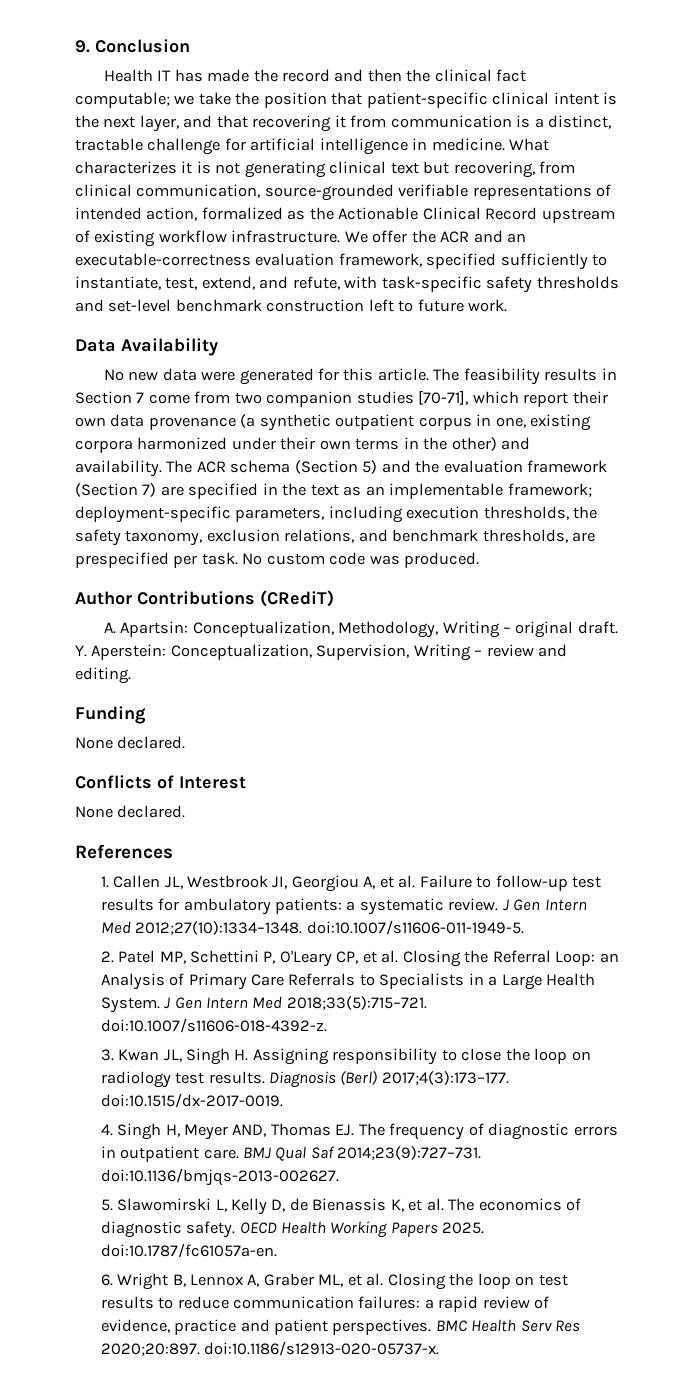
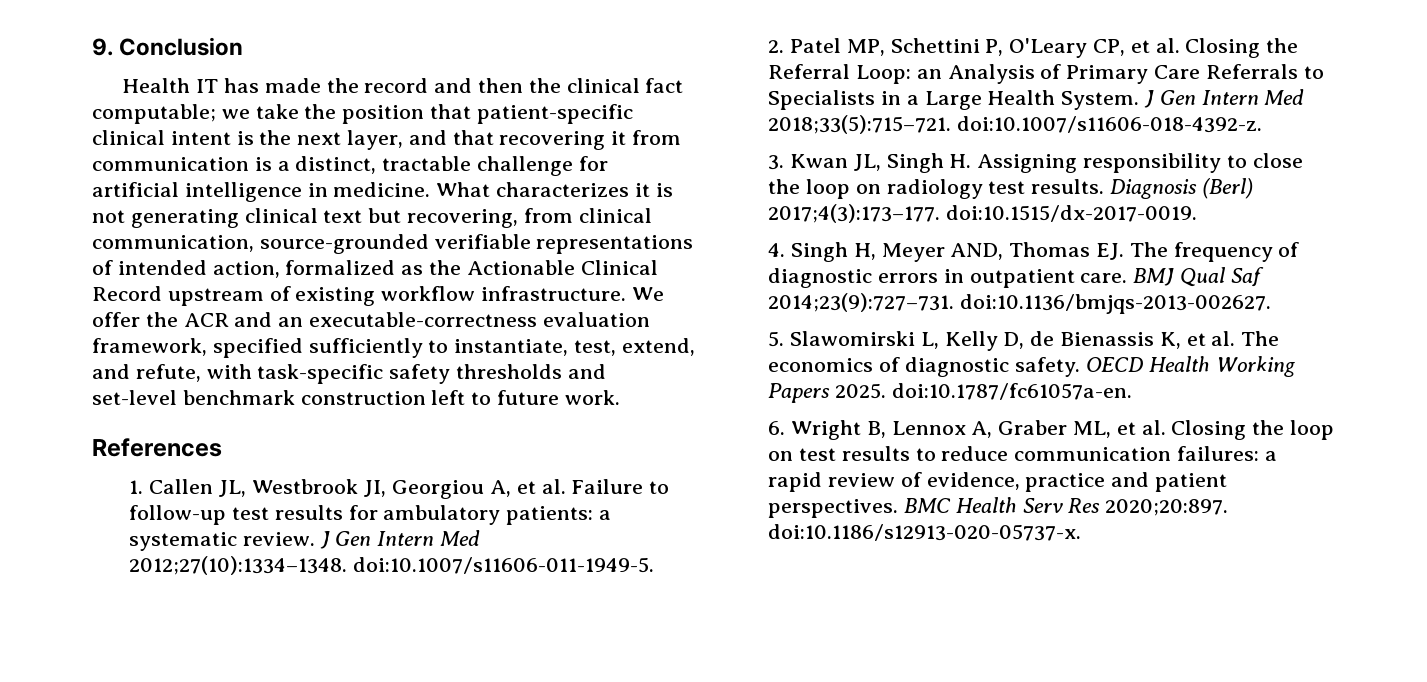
- Data Availability
- No new data were generated for this article. The feasibility results in Section 7 come from two companion studies [70-71], which report their own data provenance (a synthetic outpatient corpus in one, existing corpora harmonized under their own terms in the other) and availability. The ACR schema (Section 5) and the evaluation framework (Section 7) are specified in the text as an implementable framework; deployment-specific parameters, including execution thresholds, the safety taxonomy, exclusion relations, and benchmark thresholds, are prespecified per task. No custom code was produced.
- Author Contributions (CRediT)
- A. Apartsin: Conceptualization, Methodology, Writing – original draft. Y. Aperstein: Conceptualization, Supervision, Writing – review and editing.
- Funding
- None declared.
- Conflicts of Interest
- None declared.

